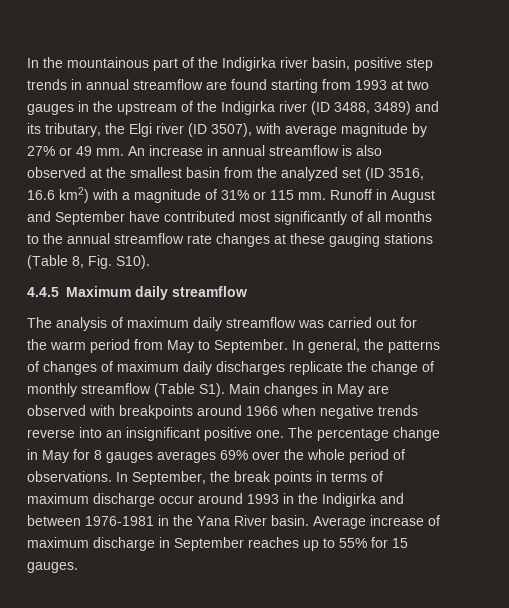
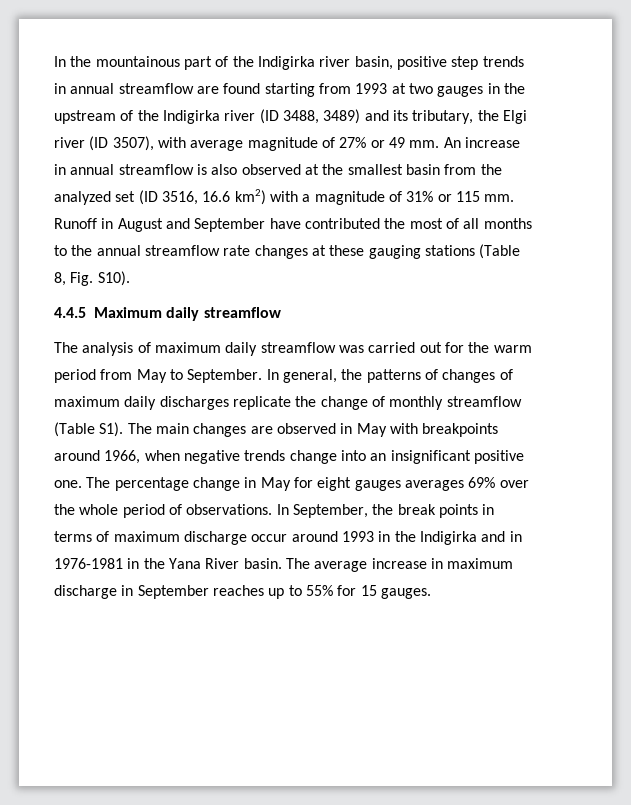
- In the mountainous part of the Indigirka river basin, positive step trends in annual streamflow are found starting from 1993 at two gauges in the upstream of the Indigirka river (ID 3488, 3489) and its tributary, the Elgi river (ID 3507), with average magnitude by 27% or 49 mm.
+ In the mountainous part of the Indigirka river basin, positive step trends in annual streamflow are found starting from 1993 at two gauges in the upstream of the Indigirka river (ID 3488, 3489) and its tributary, the Elgi river (ID 3507), with average magnitude of 27% or 49 mm.
- Runoff in August and September have contributed most significantly of all months to the annual streamflow rate changes at these gauging stations (Table 8, Fig. S10).
+ Runoff in August and September have contributed the most of all months to the annual streamflow rate changes at these gauging stations (Table 8, Fig. S10).
- In general, the patterns of changes of maximum daily discharges replicate the change of monthly streamflow (Table S1). Main changes in May are observed with breakpoints around 1966 when negative trends reverse into an insignificant positive one.
+ In general, the patterns of changes of maximum daily discharges replicate the change of monthly streamflow (Table S1). The main changes are observed in May with breakpoints around 1966, when negative trends change into an insignificant positive one.
- The percentage change in May for 8 gauges averages 69% over the whole period of observations.
+ The percentage change in May for eight gauges averages 69% over the whole period of observations.
- In September, the break points in terms of maximum discharge occur around 1993 in the Indigirka and between 1976-1981 in the Yana River basin.
+ In September, the break points in terms of maximum discharge occur around 1993 in the Indigirka and in 1976-1981 in the Yana River basin.
- Average increase of maximum discharge in September reaches up to 55% for 15 gauges.
+ The average increase in maximum discharge in September reaches up to 55% for 15 gauges.

